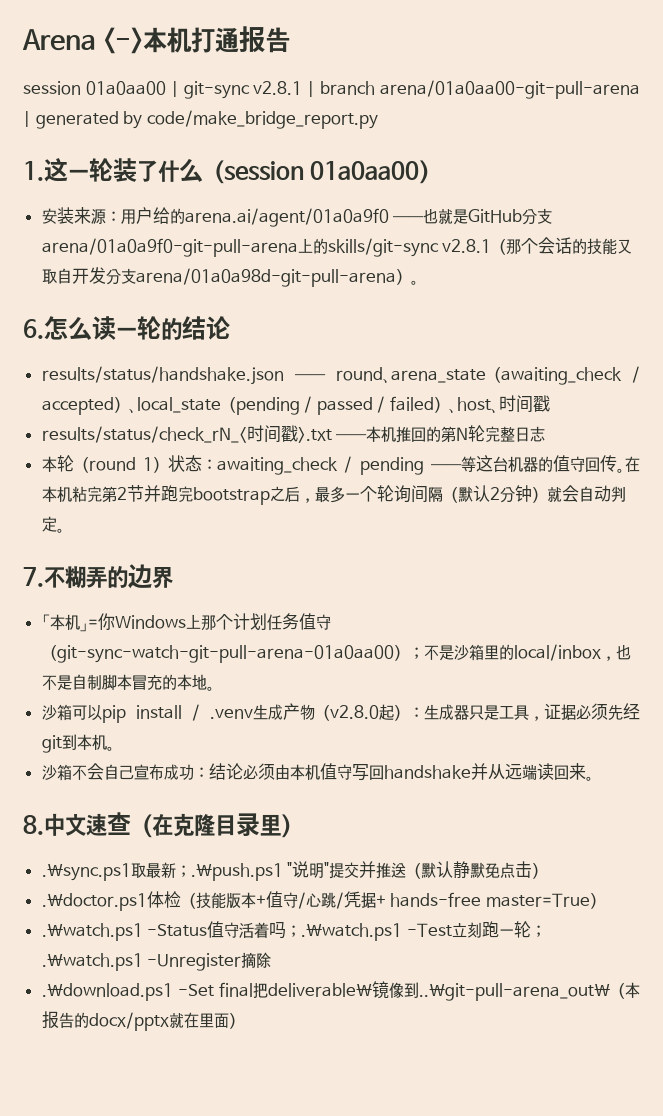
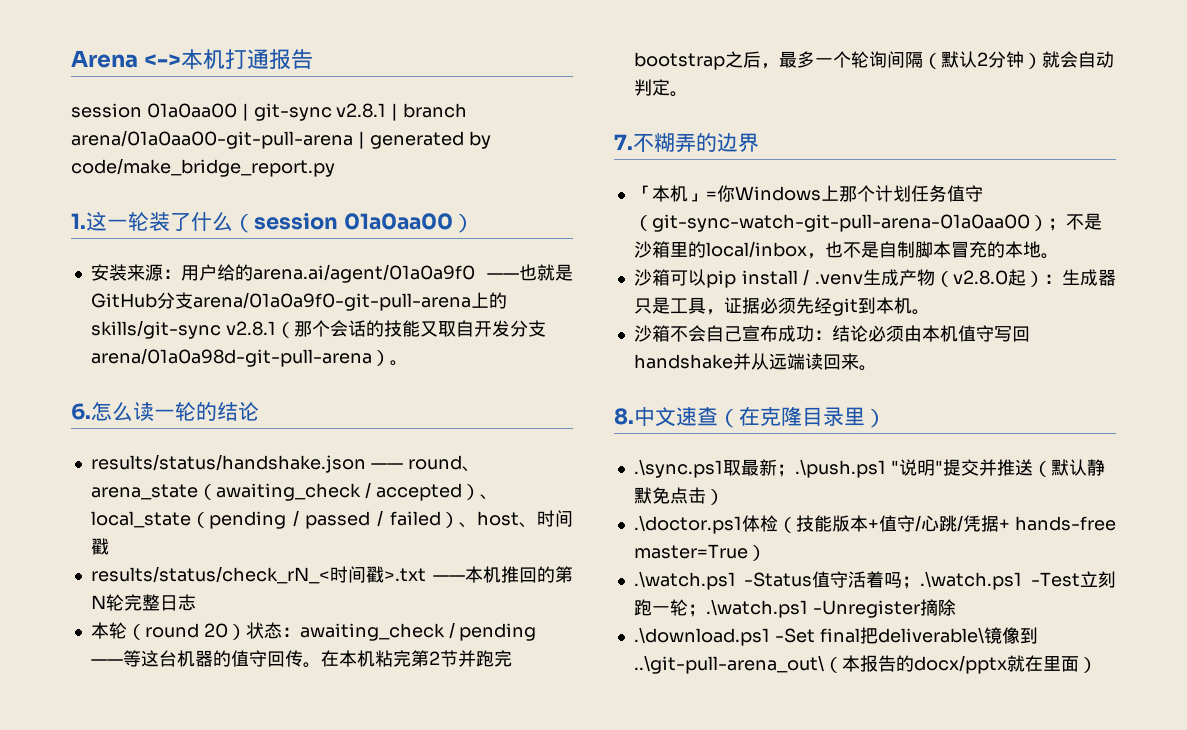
- 本轮（round 1）状态：awaiting_check / pending ——等这台机器的值守回传。
+ 本轮（round 20）状态：awaiting_check / pending ——等这台机器的值守回传。

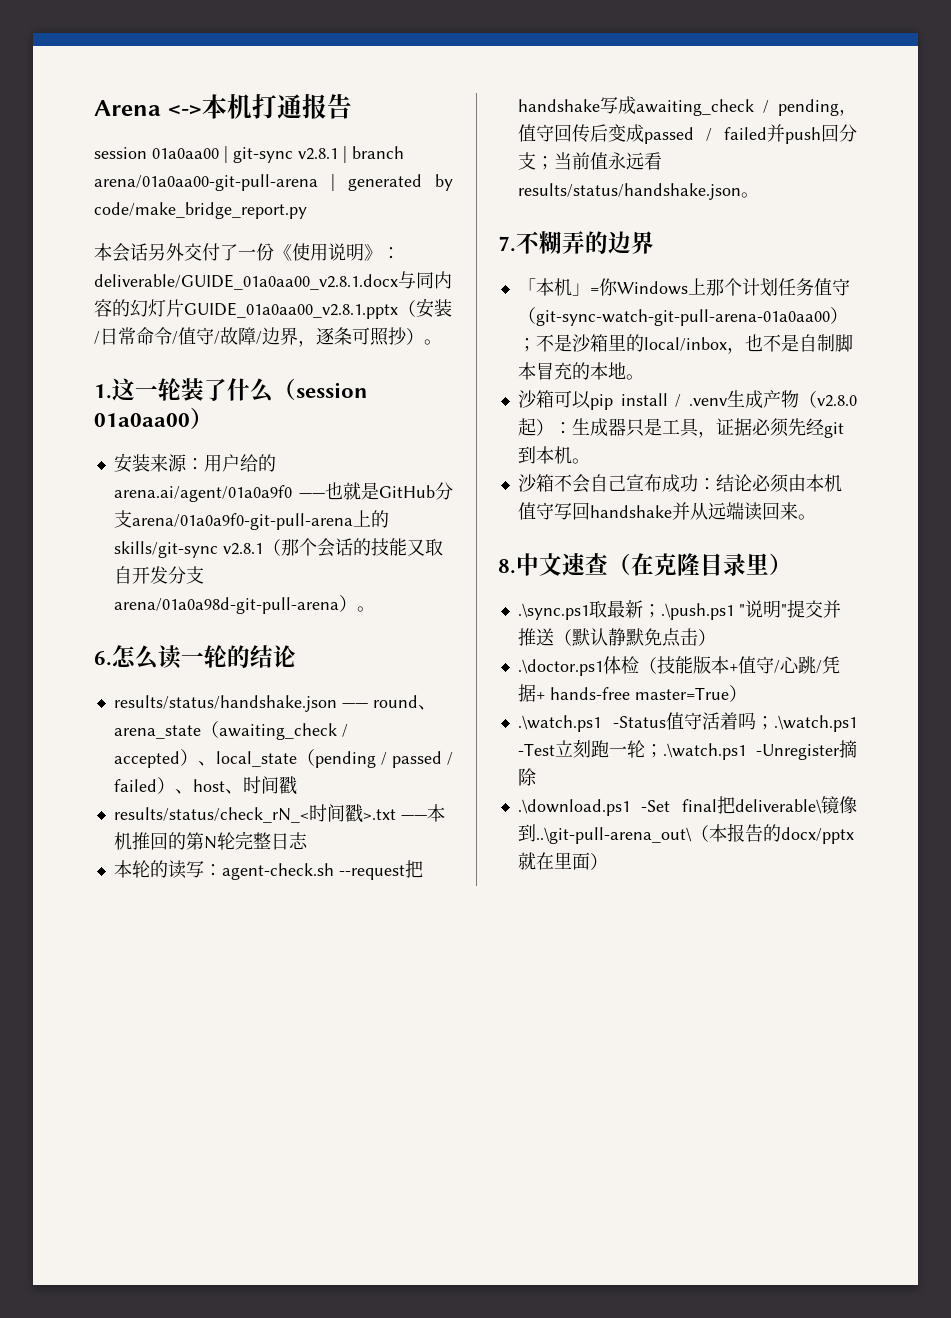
+ 本会话另外交付了一份《使用说明》：deliverable/GUIDE_01a0aa00_v2.8.1.docx与同内容的幻灯片GUIDE_01a0aa00_v2.8.1.pptx（安装/日常命令/值守/故障/边界，逐条可照抄）。
- 本轮（round 20）状态：awaiting_check / pending ——等这台机器的值守回传。在本机粘完第2节并跑完bootstrap之后，最多一个轮询间隔（默认2分钟）就会自动判定。
+ 本轮的读写：agent-check.sh --request把handshake写成awaiting_check / pending，值守回传后变成passed / failed并push回分支；当前值永远看results/status/handshake.json。

